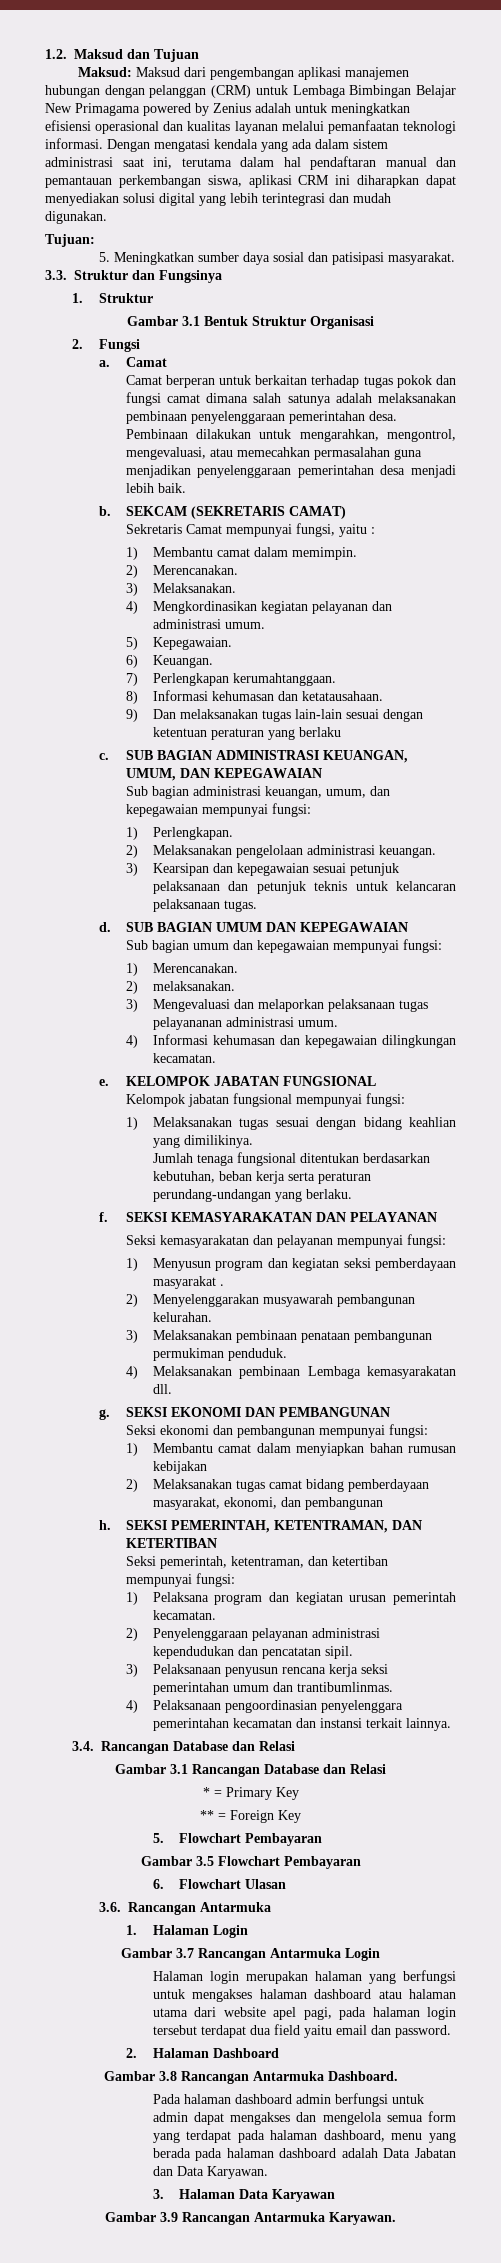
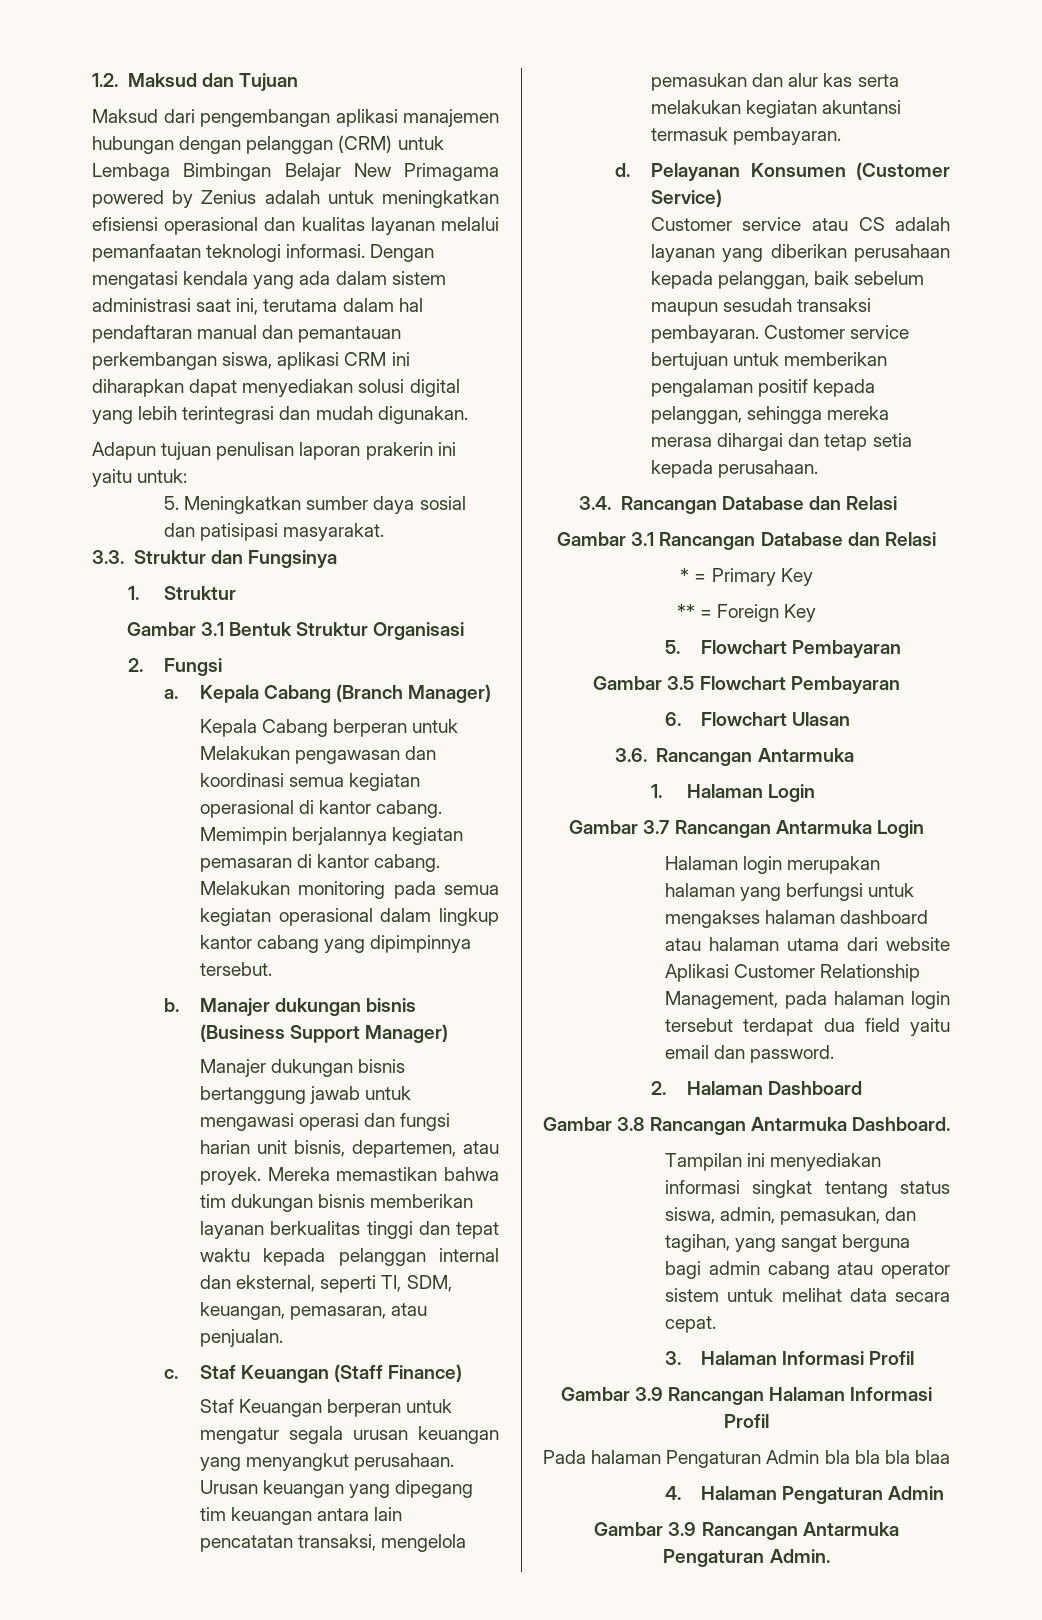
- Maksud: Maksud dari pengembangan aplikasi manajemen hubungan dengan pelanggan (CRM) untuk Lembaga Bimbingan Belajar New Primagama powered by Zenius adalah untuk meningkatkan efisiensi operasional dan kualitas layanan melalui pemanfaatan teknologi informasi.
+ Maksud dari pengembangan aplikasi manajemen hubungan dengan pelanggan (CRM) untuk Lembaga Bimbingan Belajar New Primagama powered by Zenius adalah untuk meningkatkan efisiensi operasional dan kualitas layanan melalui pemanfaatan teknologi informasi.
- Tujuan:
+ Adapun tujuan penulisan laporan prakerin ini yaitu untuk:
- a. Camat
- Camat berperan untuk berkaitan terhadap tugas pokok dan fungsi camat dimana salah satunya adalah melaksanakan pembinaan penyelenggaraan pemerintahan desa. Pembinaan dilakukan untuk mengarahkan, mengontrol, mengevaluasi, atau memecahkan permasalahan guna menjadikan penyelenggaraan pemerintahan desa menjadi lebih baik.
- b. SEKCAM (SEKRETARIS CAMAT)
- Sekretaris Camat mempunyai fungsi, yaitu :
- 1) Membantu camat dalam memimpin.
- 2) Merencanakan.
- 3) Melaksanakan.
- 4) Mengkordinasikan kegiatan pelayanan dan administrasi umum.
- 5) Kepegawaian.
- 6) Keuangan.
- 7) Perlengkapan kerumahtanggaan.
- 8) Informasi kehumasan dan ketatausahaan.
- 9) Dan melaksanakan tugas lain-lain sesuai dengan ketentuan peraturan yang berlaku
- c. SUB BAGIAN ADMINISTRASI KEUANGAN, UMUM, DAN KEPEGAWAIAN
- Sub bagian administrasi keuangan, umum, dan kepegawaian mempunyai fungsi:
- 1) Perlengkapan.
- 2) Melaksanakan pengelolaan administrasi keuangan.
- 3) Kearsipan dan kepegawaian sesuai petunjuk pelaksanaan dan petunjuk teknis untuk kelancaran pelaksanaan tugas.
- d. SUB BAGIAN UMUM DAN KEPEGAWAIAN
- Sub bagian umum dan kepegawaian mempunyai fungsi:
- 1) Merencanakan.
- 2) melaksanakan.
- 3) Mengevaluasi dan melaporkan pelaksanaan tugas pelayananan administrasi umum.
- 4) Informasi kehumasan dan kepegawaian dilingkungan kecamatan.
- e. KELOMPOK JABATAN FUNGSIONAL
- Kelompok jabatan fungsional mempunyai fungsi:
- 1) Melaksanakan tugas sesuai dengan bidang keahlian yang dimilikinya.
- Jumlah tenaga fungsional ditentukan berdasarkan kebutuhan, beban kerja serta peraturan perundang-undangan yang berlaku.
- f. SEKSI KEMASYARAKATAN DAN PELAYANAN
- Seksi kemasyarakatan dan pelayanan mempunyai fungsi:
- 1) Menyusun program dan kegiatan seksi pemberdayaan masyarakat .
- 2) Menyelenggarakan musyawarah pembangunan kelurahan.
- 3) Melaksanakan pembinaan penataan pembangunan permukiman penduduk.
- 4) Melaksanakan pembinaan Lembaga kemasyarakatan dll.
- g. SEKSI EKONOMI DAN PEMBANGUNAN
- Seksi ekonomi dan pembangunan mempunyai fungsi:
- 1) Membantu camat dalam menyiapkan bahan rumusan kebijakan
- 2) Melaksanakan tugas camat bidang pemberdayaan masyarakat, ekonomi, dan pembangunan
- h. SEKSI PEMERINTAH, KETENTRAMAN, DAN KETERTIBAN
- Seksi pemerintah, ketentraman, dan ketertiban mempunyai fungsi:
- 1) Pelaksana program dan kegiatan urusan pemerintah kecamatan.
- 2) Penyelenggaraan pelayanan administrasi kependudukan dan pencatatan sipil.
- 3) Pelaksanaan penyusun rencana kerja seksi pemerintahan umum dan trantibumlinmas.
- 4) Pelaksanaan pengoordinasian penyelenggara pemerintahan kecamatan dan instansi terkait lainnya.
+ a. Kepala Cabang (Branch Manager)
+ Kepala Cabang berperan untuk Melakukan pengawasan dan koordinasi semua kegiatan operasional di kantor cabang. Memimpin berjalannya kegiatan pemasaran di kantor cabang. Melakukan monitoring pada semua kegiatan operasional dalam lingkup kantor cabang yang dipimpinnya tersebut.
+ b. Manajer dukungan bisnis (Business Support Manager)
+ Manajer dukungan bisnis bertanggung jawab untuk mengawasi operasi dan fungsi harian unit bisnis, departemen, atau proyek. Mereka memastikan bahwa tim dukungan bisnis memberikan layanan berkualitas tinggi dan tepat waktu kepada pelanggan internal dan eksternal, seperti TI, SDM, keuangan, pemasaran, atau penjualan.
+ c. Staf Keuangan (Staff Finance)
+ Staf Keuangan berperan untuk mengatur segala urusan keuangan yang menyangkut perusahaan. Urusan keuangan yang dipegang tim keuangan antara lain pencatatan transaksi, mengelola pemasukan dan alur kas serta melakukan kegiatan akuntansi termasuk pembayaran.
+ d. Pelayanan Konsumen (Customer Service)
+ Customer service atau CS adalah layanan yang diberikan perusahaan kepada pelanggan, baik sebelum maupun sesudah transaksi pembayaran. Customer service bertujuan untuk memberikan pengalaman positif kepada pelanggan, sehingga mereka merasa dihargai dan tetap setia kepada perusahaan.
- Halaman login merupakan halaman yang berfungsi untuk mengakses halaman dashboard atau halaman utama dari website apel pagi, pada halaman login tersebut terdapat dua field yaitu email dan password.
+ Halaman login merupakan halaman yang berfungsi untuk mengakses halaman dashboard atau halaman utama dari website Aplikasi Customer Relationship Management, pada halaman login tersebut terdapat dua field yaitu email dan password.
- Pada halaman dashboard admin berfungsi untuk admin dapat mengakses dan mengelola semua form yang terdapat pada halaman dashboard, menu yang berada pada halaman dashboard adalah Data Jabatan dan Data Karyawan.
- 3. Halaman Data Karyawan
+ Tampilan ini menyediakan informasi singkat tentang status siswa, admin, pemasukan, dan tagihan, yang sangat berguna bagi admin cabang atau operator sistem untuk melihat data secara cepat.
+ 3. Halaman Informasi Profil
+ Gambar 3.9 Rancangan Halaman Informasi Profil
+ Pada halaman Pengaturan Admin bla bla bla blaa
+ 4. Halaman Pengaturan Admin
- Gambar 3.9 Rancangan Antarmuka Karyawan.
+ Gambar 3.9 Rancangan Antarmuka Pengaturan Admin.

